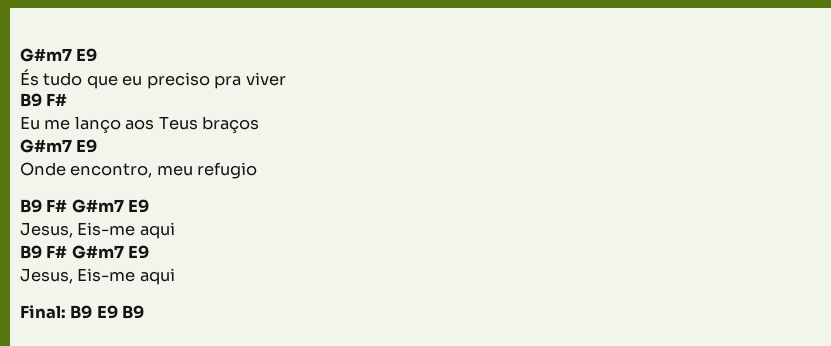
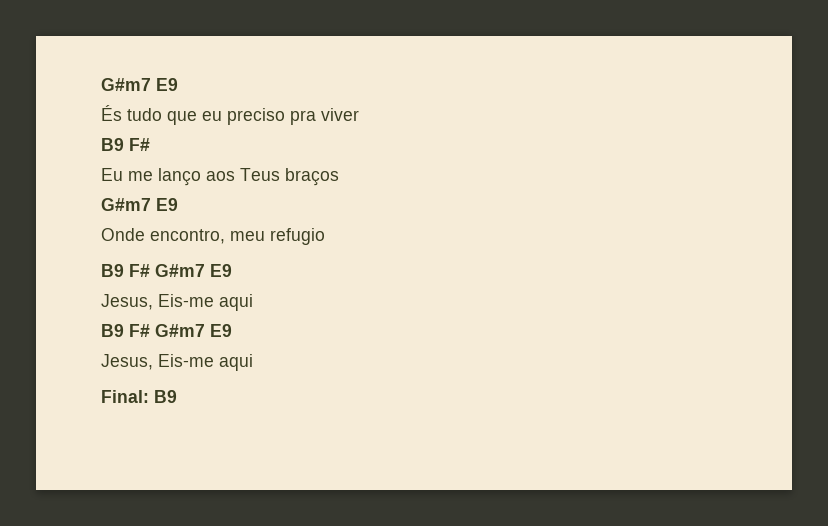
- Final: B9 E9 B9
+ Final: B9

